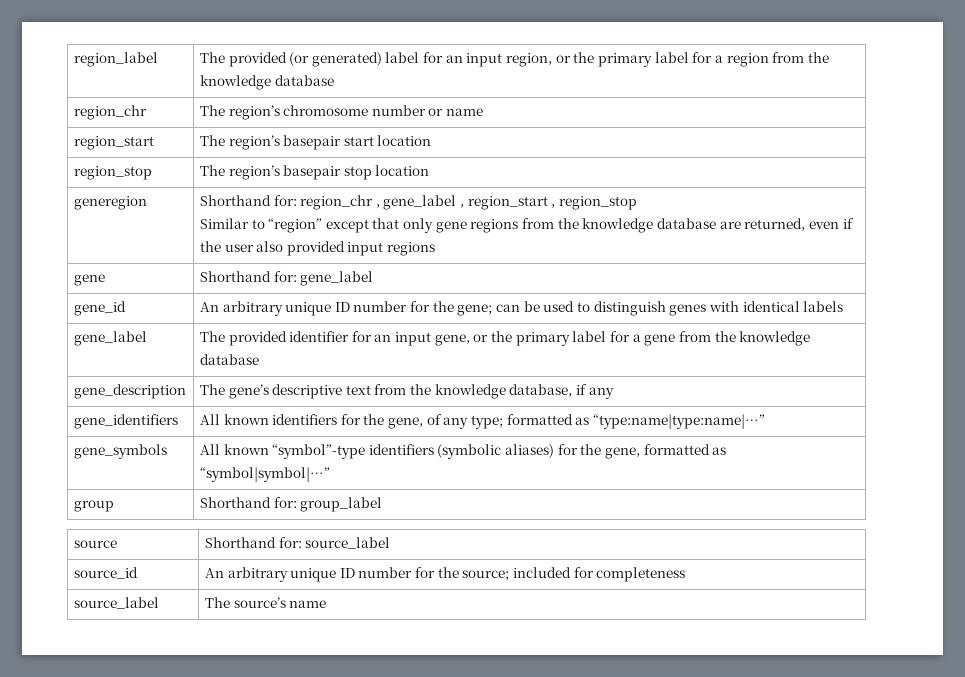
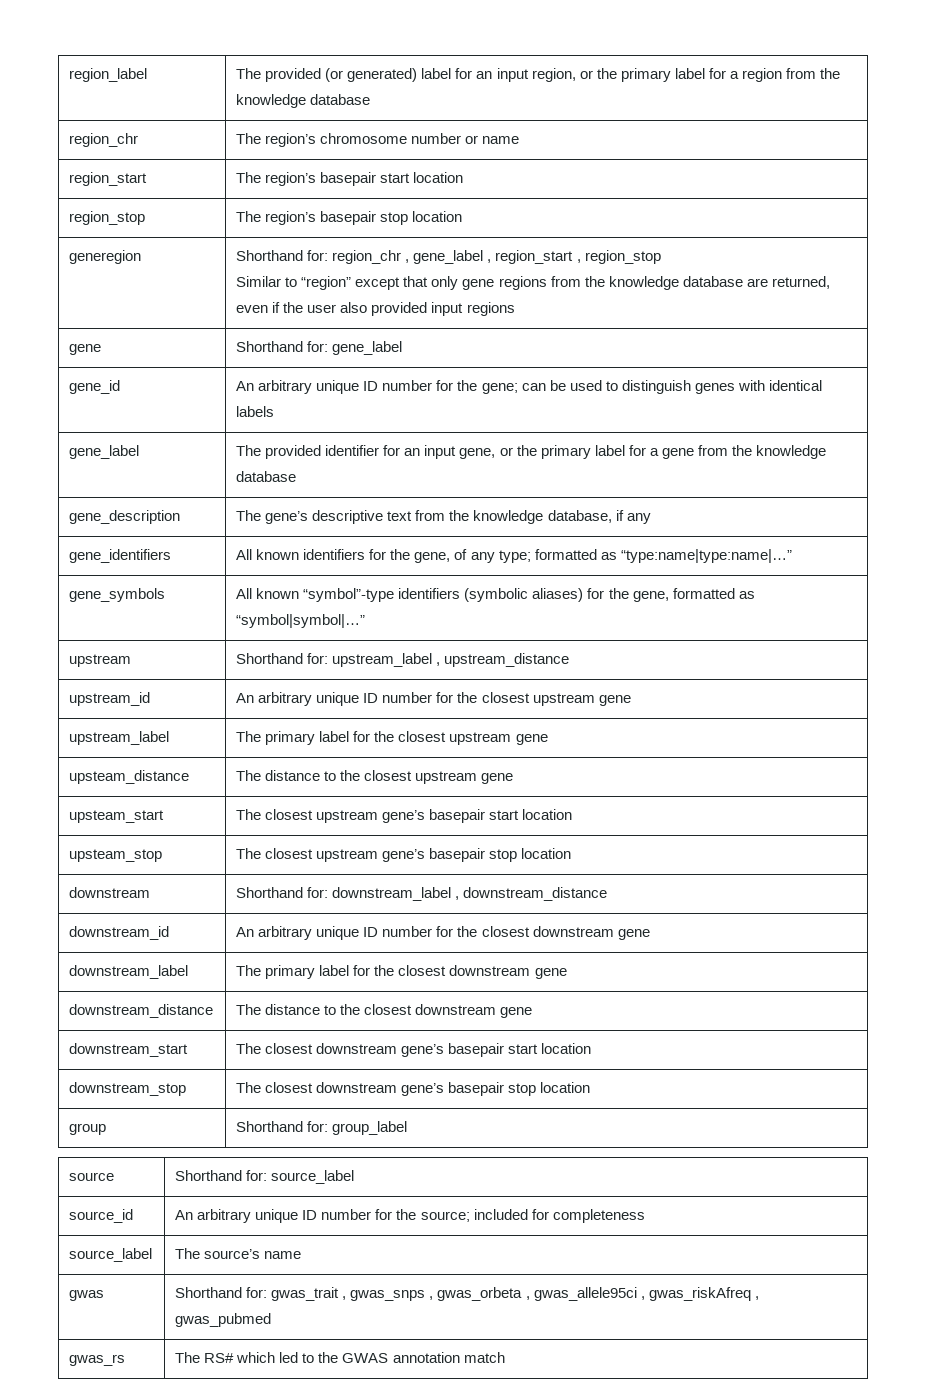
+ upstream | Shorthand for: upstream_label , upstream_distance
+ upstream_id | An arbitrary unique ID number for the closest upstream gene
+ upstream_label | The primary label for the closest upstream gene
+ upsteam_distance | The distance to the closest upstream gene
+ upsteam_start | The closest upstream gene’s basepair start location
+ upsteam_stop | The closest upstream gene’s basepair stop location
+ downstream | Shorthand for: downstream_label , downstream_distance
+ downstream_id | An arbitrary unique ID number for the closest downstream gene
+ downstream_label | The primary label for the closest downstream gene
+ downstream_distance | The distance to the closest downstream gene
+ downstream_start | The closest downstream gene’s basepair start location
+ downstream_stop | The closest downstream gene’s basepair stop location
+ gwas | Shorthand for: gwas_trait , gwas_snps , gwas_orbeta , gwas_allele95ci , gwas_riskAfreq , gwas_pubmed
+ gwas_rs | The RS# which led to the GWAS annotation match

